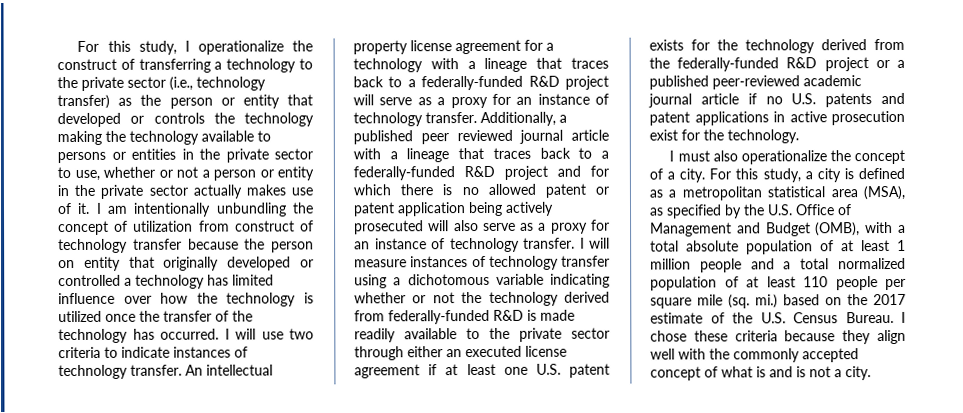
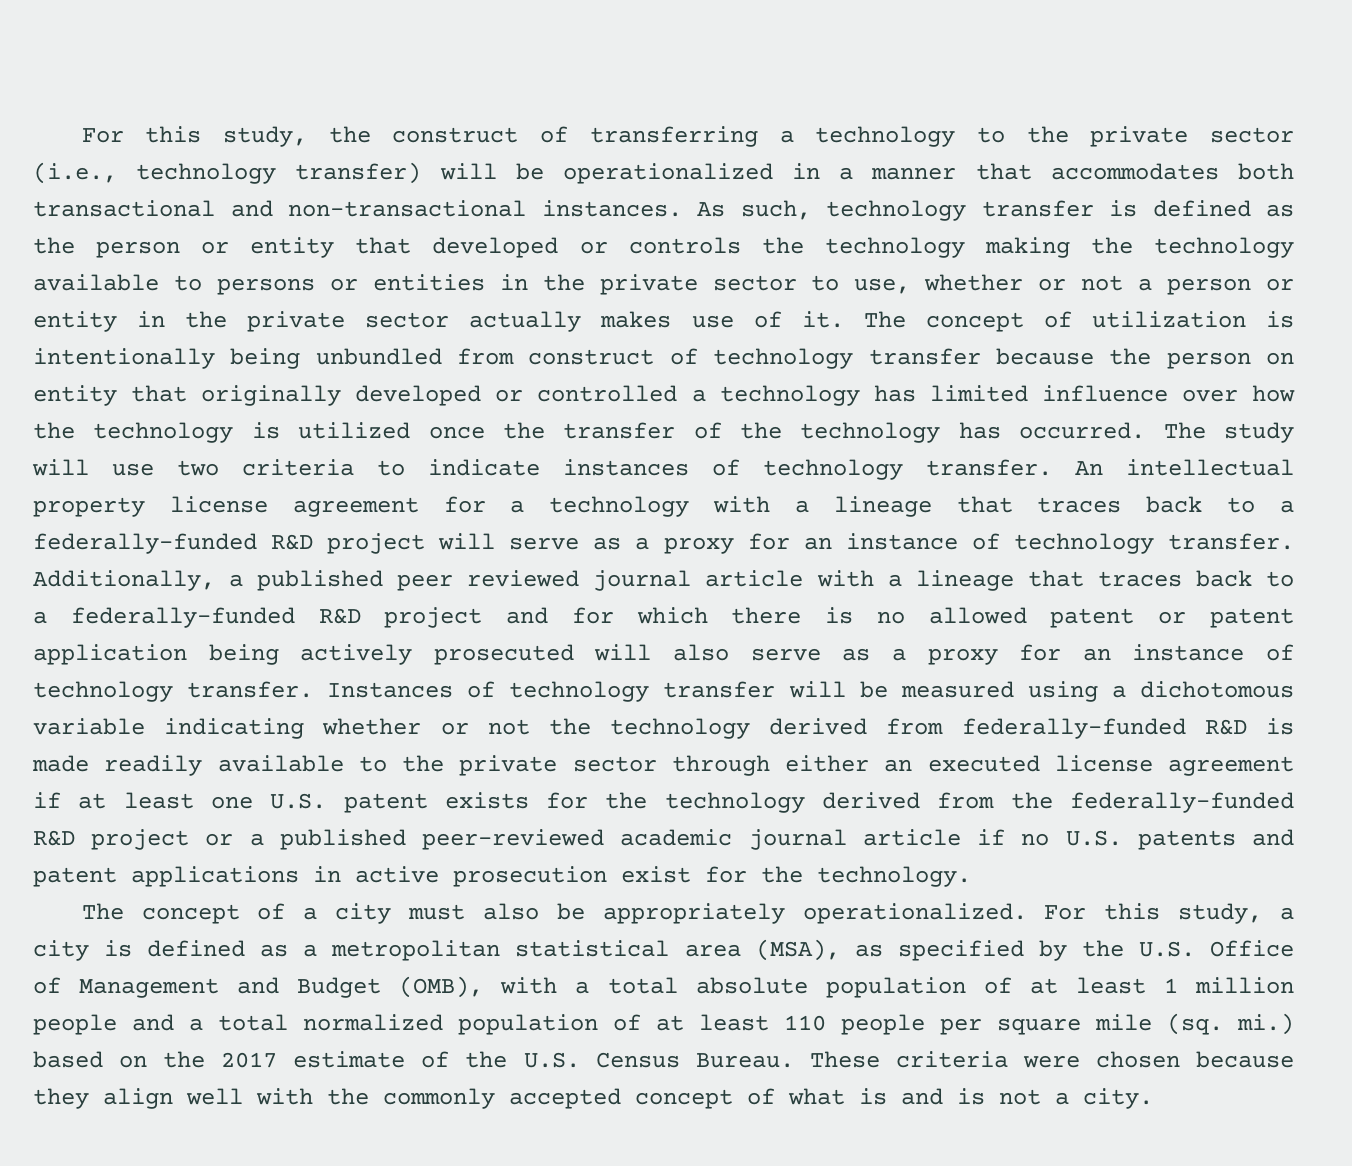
- For this study, I operationalize the construct of transferring a technology to the private sector (i.e., technology transfer) as the person or entity that developed or controls the technology making the technology available to persons or entities in the private sector to use, whether or not a person or entity in the private sector actually makes use of it.
+ For this study, the construct of transferring a technology to the private sector (i.e., technology transfer) will be operationalized in a manner that accommodates both transactional and non-transactional instances. As such, technology transfer is defined as the person or entity that developed or controls the technology making the technology available to persons or entities in the private sector to use, whether or not a person or entity in the private sector actually makes use of it.
- I am intentionally unbundling the concept of utilization from construct of technology transfer because the person on entity that originally developed or controlled a technology has limited influence over how the technology is utilized once the transfer of the technology has occurred.
+ The concept of utilization is intentionally being unbundled from construct of technology transfer because the person on entity that originally developed or controlled a technology has limited influence over how the technology is utilized once the transfer of the technology has occurred.
- I will use two criteria to indicate instances of technology transfer.
+ The study will use two criteria to indicate instances of technology transfer.
- I will measure instances of technology transfer using a dichotomous variable indicating whether or not the technology derived from federally-funded R&D is made readily available to the private sector through either an executed license agreement if at least one U.S. patent exists for the technology derived from the federally-funded R&D project or a published peer-reviewed academic journal article if no U.S. patents and patent applications in active prosecution exist for the technology.
+ Instances of technology transfer will be measured using a dichotomous variable indicating whether or not the technology derived from federally-funded R&D is made readily available to the private sector through either an executed license agreement if at least one U.S. patent exists for the technology derived from the federally-funded R&D project or a published peer-reviewed academic journal article if no U.S. patents and patent applications in active prosecution exist for the technology.
- I must also operationalize the concept of a city.
+ The concept of a city must also be appropriately operationalized.
- I chose these criteria because they align well with the commonly accepted concept of what is and is not a city.
+ These criteria were chosen because they align well with the commonly accepted concept of what is and is not a city.

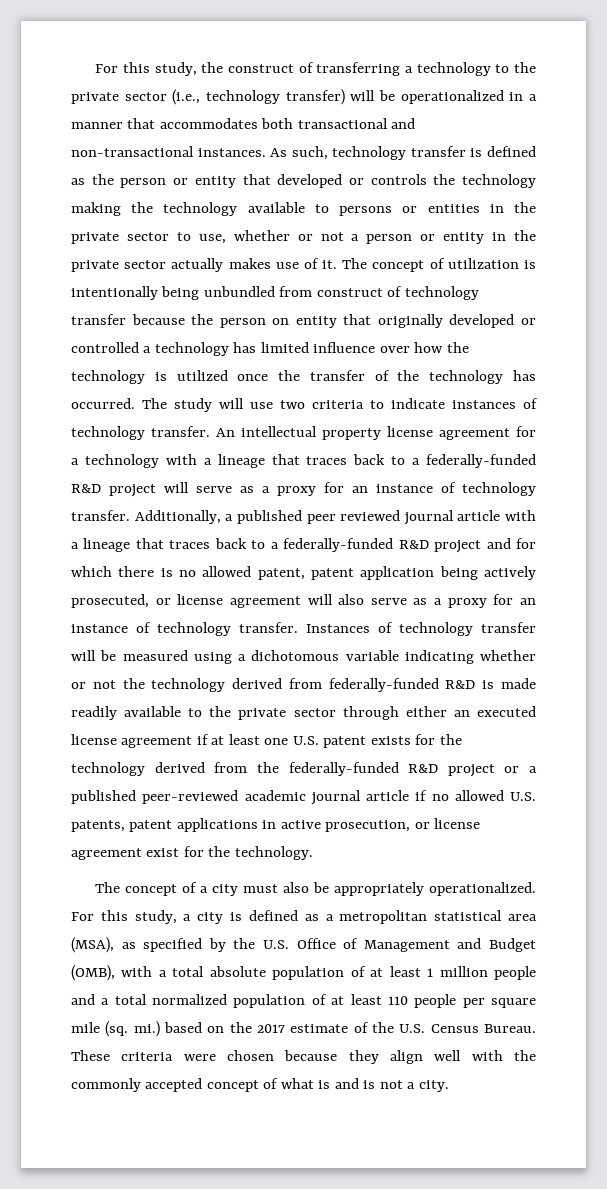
- Additionally, a published peer reviewed journal article with a lineage that traces back to a federally-funded R&D project and for which there is no allowed patent or patent application being actively prosecuted will also serve as a proxy for an instance of technology transfer.
+ Additionally, a published peer reviewed journal article with a lineage that traces back to a federally-funded R&D project and for which there is no allowed patent, patent application being actively prosecuted, or license agreement will also serve as a proxy for an instance of technology transfer.
- Instances of technology transfer will be measured using a dichotomous variable indicating whether or not the technology derived from federally-funded R&D is made readily available to the private sector through either an executed license agreement if at least one U.S. patent exists for the technology derived from the federally-funded R&D project or a published peer-reviewed academic journal article if no U.S. patents and patent applications in active prosecution exist for the technology.
+ Instances of technology transfer will be measured using a dichotomous variable indicating whether or not the technology derived from federally-funded R&D is made readily available to the private sector through either an executed license agreement if at least one U.S. patent exists for the technology derived from the federally-funded R&D project or a published peer-reviewed academic journal article if no allowed U.S. patents, patent applications in active prosecution, or license agreement exist for the technology.

